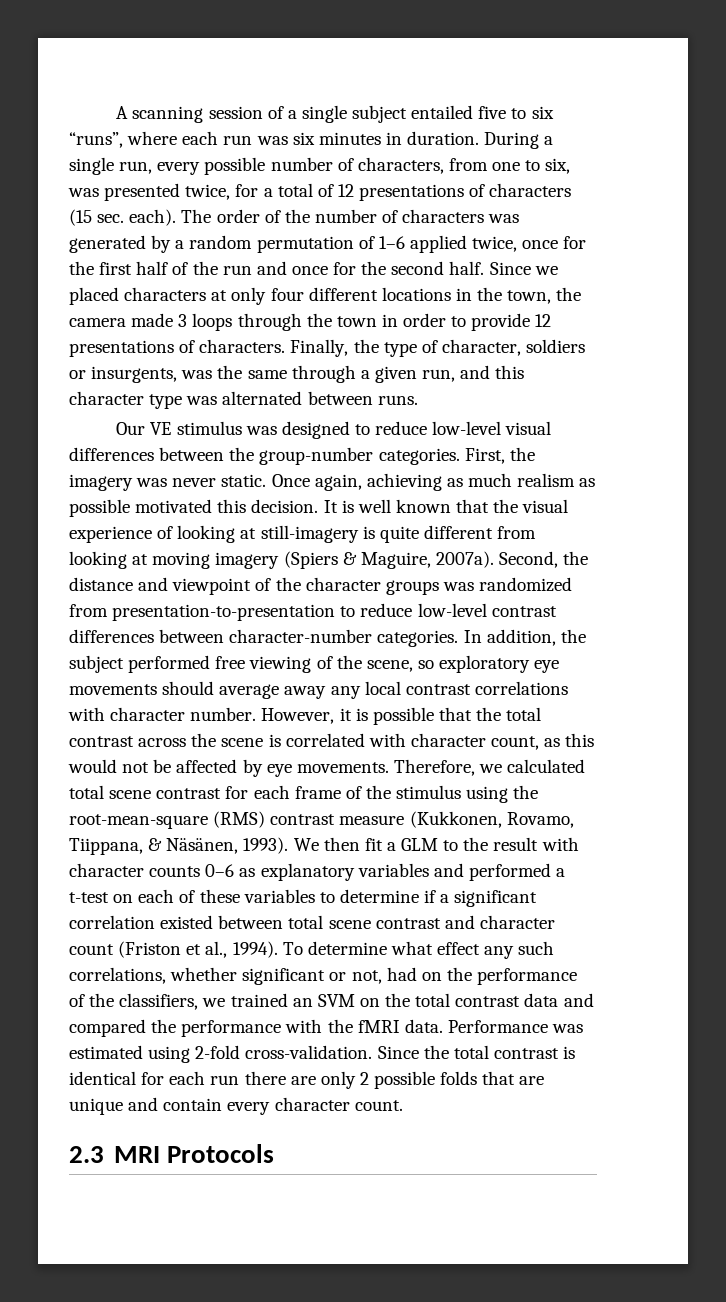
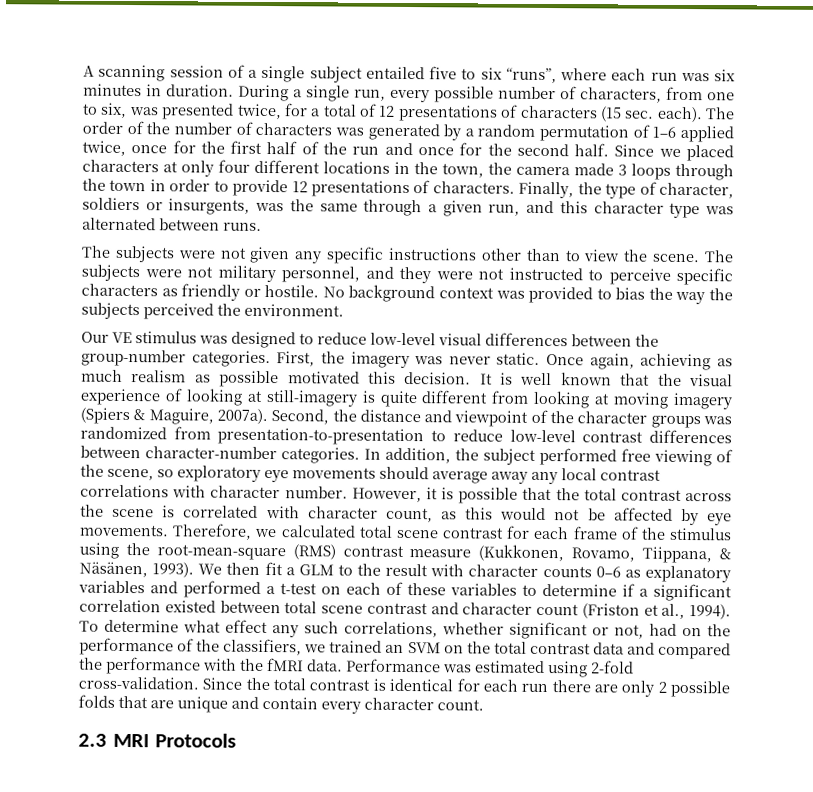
+ The subjects were not given any specific instructions other than to view the scene. The subjects were not military personnel, and they were not instructed to perceive specific characters as friendly or hostile. No background context was provided to bias the way the subjects perceived the environment.

